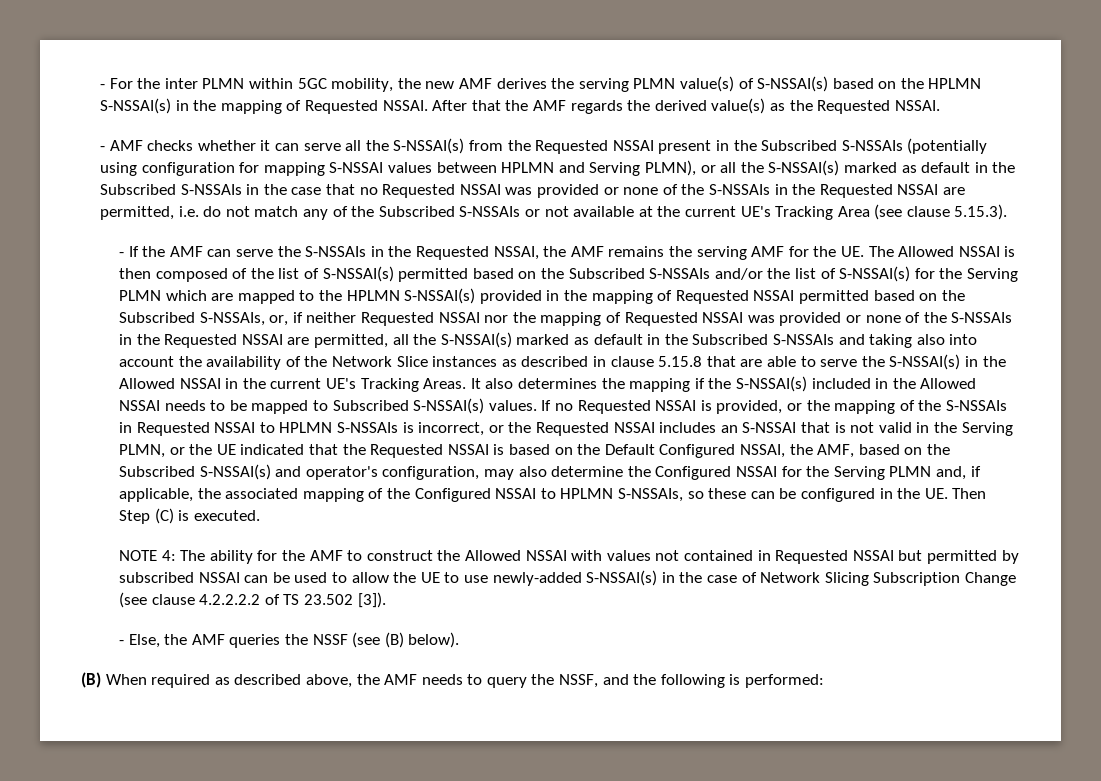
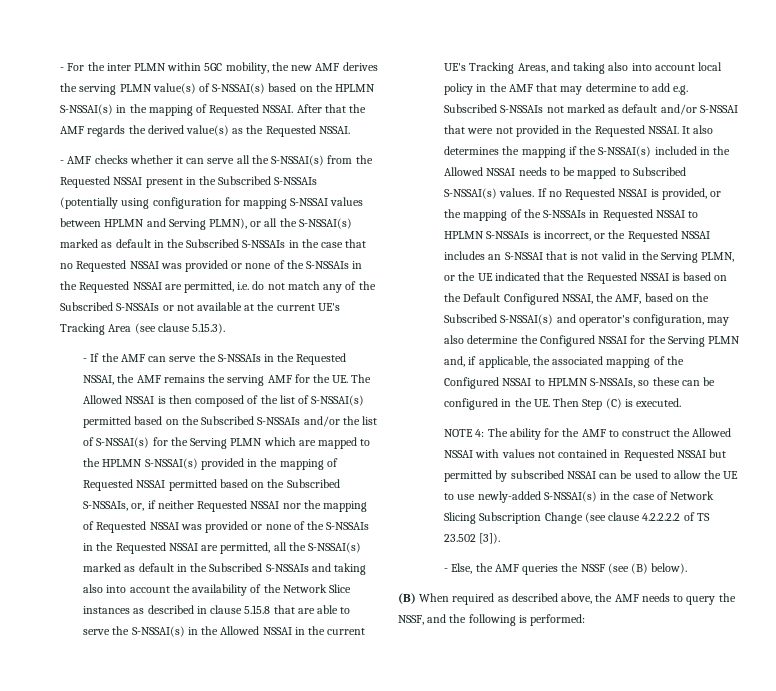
- - If the AMF can serve the S-NSSAIs in the Requested NSSAI, the AMF remains the serving AMF for the UE. The Allowed NSSAI is then composed of the list of S-NSSAI(s) permitted based on the Subscribed S-NSSAIs and/or the list of S-NSSAI(s) for the Serving PLMN which are mapped to the HPLMN S-NSSAI(s) provided in the mapping of Requested NSSAI permitted based on the Subscribed S-NSSAIs, or, if neither Requested NSSAI nor the mapping of Requested NSSAI was provided or none of the S-NSSAIs in the Requested NSSAI are permitted, all the S-NSSAI(s) marked as default in the Subscribed S-NSSAIs and taking also into account the availability of the Network Slice instances as described in clause 5.15.8 that are able to serve the S-NSSAI(s) in the Allowed NSSAI in the current UE's Tracking Areas.
+ - If the AMF can serve the S-NSSAIs in the Requested NSSAI, the AMF remains the serving AMF for the UE. The Allowed NSSAI is then composed of the list of S-NSSAI(s) permitted based on the Subscribed S-NSSAIs and/or the list of S-NSSAI(s) for the Serving PLMN which are mapped to the HPLMN S-NSSAI(s) provided in the mapping of Requested NSSAI permitted based on the Subscribed S-NSSAIs, or, if neither Requested NSSAI nor the mapping of Requested NSSAI was provided or none of the S-NSSAIs in the Requested NSSAI are permitted, all the S-NSSAI(s) marked as default in the Subscribed S-NSSAIs and taking also into account the availability of the Network Slice instances as described in clause 5.15.8 that are able to serve the S-NSSAI(s) in the Allowed NSSAI in the current UE's Tracking Areas, and taking also into account local policy in the AMF that may determine to add e.g. Subscribed S-NSSAIs not marked as default and/or S-NSSAI that were not provided in the Requested NSSAI.

